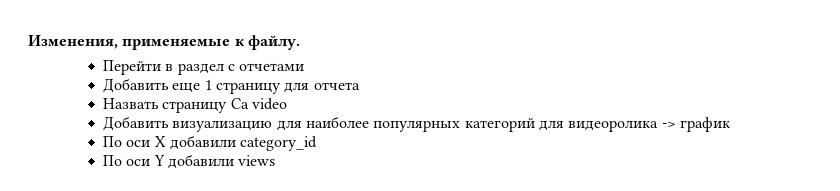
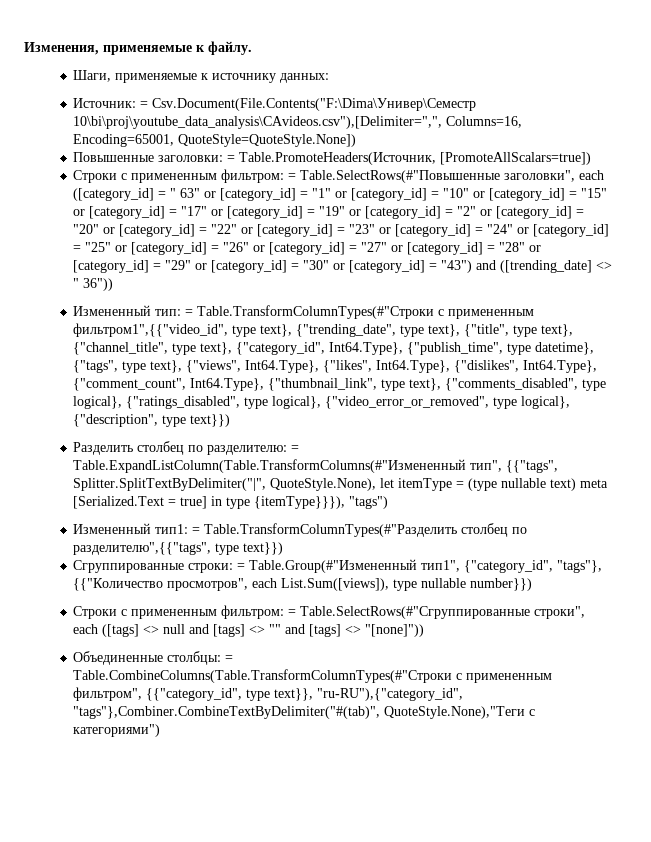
- Перейти в раздел с отчетами
- Добавить еще 1 страницу для отчета
- Назвать страницу Ca video
- Добавить визуализацию для наиболее популярных категорий для видеоролика -> график
- По оси X добавили category_id
- По оси Y добавили views
+ Шаги, применяемые к источнику данных:
+ Источник: = Csv.Document(File.Contents("F:\Dima\Универ\Семестр 10\bi\proj\youtube_data_analysis\CAvideos.csv"),[Delimiter=",", Columns=16, Encoding=65001, QuoteStyle=QuoteStyle.None])
+ Повышенные заголовки: = Table.PromoteHeaders(Источник, [PromoteAllScalars=true])
+ Строки с примененным фильтром: = Table.SelectRows(#"Повышенные заголовки", each ([category_id] = " 63" or [category_id] = "1" or [category_id] = "10" or [category_id] = "15" or [category_id] = "17" or [category_id] = "19" or [category_id] = "2" or [category_id] = "20" or [category_id] = "22" or [category_id] = "23" or [category_id] = "24" or [category_id] = "25" or [category_id] = "26" or [category_id] = "27" or [category_id] = "28" or [category_id] = "29" or [category_id] = "30" or [category_id] = "43") and ([trending_date] <> " 36"))
+ Измененный тип: = Table.TransformColumnTypes(#"Строки с примененным фильтром1",{{"video_id", type text}, {"trending_date", type text}, {"title", type text}, {"channel_title", type text}, {"category_id", Int64.Type}, {"publish_time", type datetime}, {"tags", type text}, {"views", Int64.Type}, {"likes", Int64.Type}, {"dislikes", Int64.Type}, {"comment_count", Int64.Type}, {"thumbnail_link", type text}, {"comments_disabled", type logical}, {"ratings_disabled", type logical}, {"video_error_or_removed", type logical}, {"description", type text}})
+ Разделить столбец по разделителю: = Table.ExpandListColumn(Table.TransformColumns(#"Измененный тип", {{"tags", Splitter.SplitTextByDelimiter("|", QuoteStyle.None), let itemType = (type nullable text) meta [Serialized.Text = true] in type {itemType}}}), "tags")
+ Измененный тип1: = Table.TransformColumnTypes(#"Разделить столбец по разделителю",{{"tags", type text}})
+ Сгруппированные строки: = Table.Group(#"Измененный тип1", {"category_id", "tags"}, {{"Количество просмотров", each List.Sum([views]), type nullable number}})
+ Строки с примененным фильтром: = Table.SelectRows(#"Сгруппированные строки", each ([tags] <> null and [tags] <> "" and [tags] <> "[none]"))
+ Объединенные столбцы: = Table.CombineColumns(Table.TransformColumnTypes(#"Строки с примененным фильтром", {{"category_id", type text}}, "ru-RU"),{"category_id", "tags"},Combiner.CombineTextByDelimiter("#(tab)", QuoteStyle.None),"Теги с категориями")

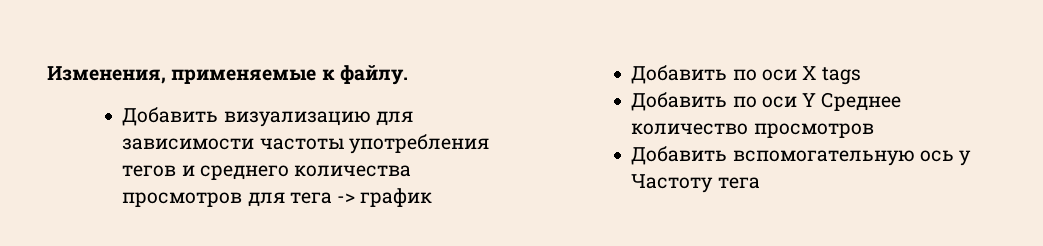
- Шаги, применяемые к источнику данных:
- Источник: = Csv.Document(File.Contents("F:\Dima\Универ\Семестр 10\bi\proj\youtube_data_analysis\CAvideos.csv"),[Delimiter=",", Columns=16, Encoding=65001, QuoteStyle=QuoteStyle.None])
- Повышенные заголовки: = Table.PromoteHeaders(Источник, [PromoteAllScalars=true])
- Строки с примененным фильтром: = Table.SelectRows(#"Повышенные заголовки", each ([category_id] = " 63" or [category_id] = "1" or [category_id] = "10" or [category_id] = "15" or [category_id] = "17" or [category_id] = "19" or [category_id] = "2" or [category_id] = "20" or [category_id] = "22" or [category_id] = "23" or [category_id] = "24" or [category_id] = "25" or [category_id] = "26" or [category_id] = "27" or [category_id] = "28" or [category_id] = "29" or [category_id] = "30" or [category_id] = "43") and ([trending_date] <> " 36"))
- Измененный тип: = Table.TransformColumnTypes(#"Строки с примененным фильтром1",{{"video_id", type text}, {"trending_date", type text}, {"title", type text}, {"channel_title", type text}, {"category_id", Int64.Type}, {"publish_time", type datetime}, {"tags", type text}, {"views", Int64.Type}, {"likes", Int64.Type}, {"dislikes", Int64.Type}, {"comment_count", Int64.Type}, {"thumbnail_link", type text}, {"comments_disabled", type logical}, {"ratings_disabled", type logical}, {"video_error_or_removed", type logical}, {"description", type text}})
- Разделить столбец по разделителю: = Table.ExpandListColumn(Table.TransformColumns(#"Измененный тип", {{"tags", Splitter.SplitTextByDelimiter("|", QuoteStyle.None), let itemType = (type nullable text) meta [Serialized.Text = true] in type {itemType}}}), "tags")
- Измененный тип1: = Table.TransformColumnTypes(#"Разделить столбец по разделителю",{{"tags", type text}})
- Сгруппированные строки: = Table.Group(#"Измененный тип1", {"category_id", "tags"}, {{"Количество просмотров", each List.Sum([views]), type nullable number}})
- Строки с примененным фильтром: = Table.SelectRows(#"Сгруппированные строки", each ([tags] <> null and [tags] <> "" and [tags] <> "[none]"))
- Объединенные столбцы: = Table.CombineColumns(Table.TransformColumnTypes(#"Строки с примененным фильтром", {{"category_id", type text}}, "ru-RU"),{"category_id", "tags"},Combiner.CombineTextByDelimiter("#(tab)", QuoteStyle.None),"Теги с категориями")
+ Добавить визуализацию для зависимости частоты употребления тегов и среднего количества просмотров для тега -> график
+ Добавить по оси X tags
+ Добавить по оси Y Среднее количество просмотров
+ Добавить вспомогательную ось y Частоту тега

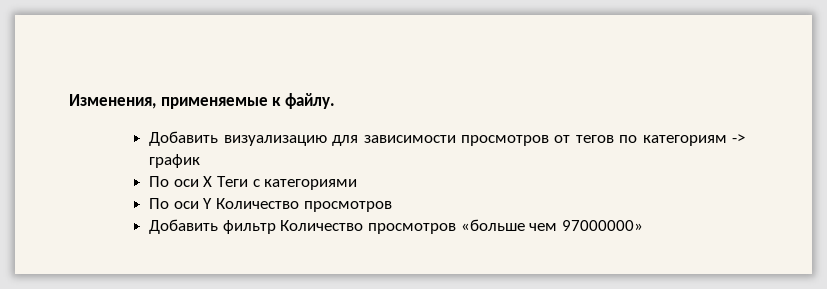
- Добавить визуализацию для зависимости частоты употребления тегов и среднего количества просмотров для тега -> график
- Добавить по оси X tags
- Добавить по оси Y Среднее количество просмотров
- Добавить вспомогательную ось y Частоту тега
+ Добавить визуализацию для зависимости просмотров от тегов по категориям -> график
+ По оси X Теги с категориями
+ По оси Y Количество просмотров
+ Добавить фильтр Количество просмотров «больше чем 97000000»

